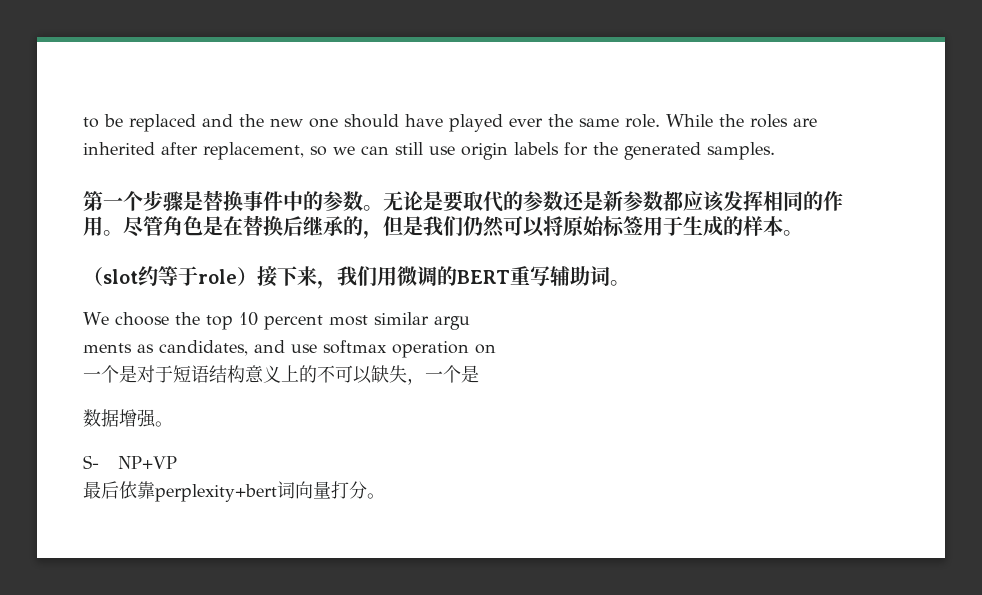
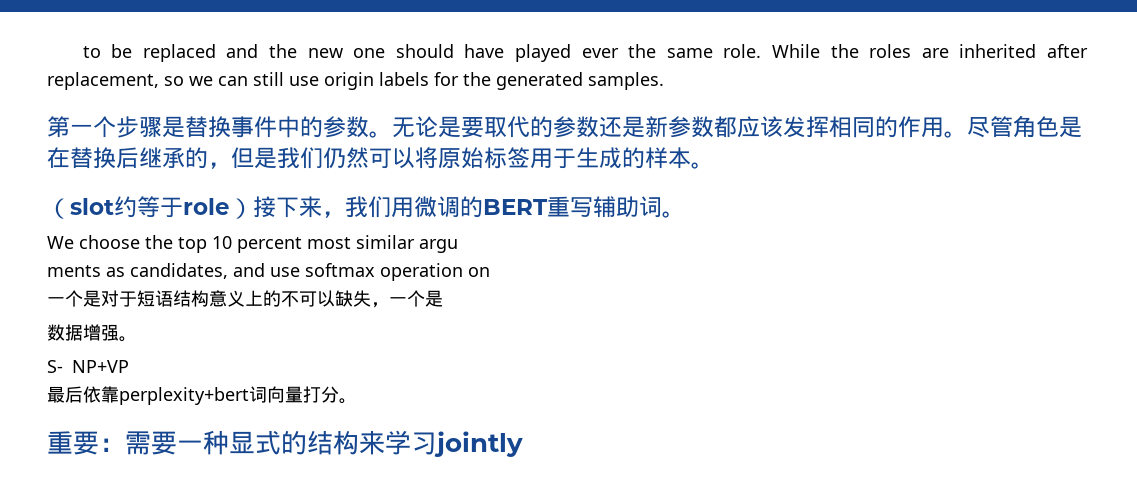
+ 重要：需要一种显式的结构来学习jointly

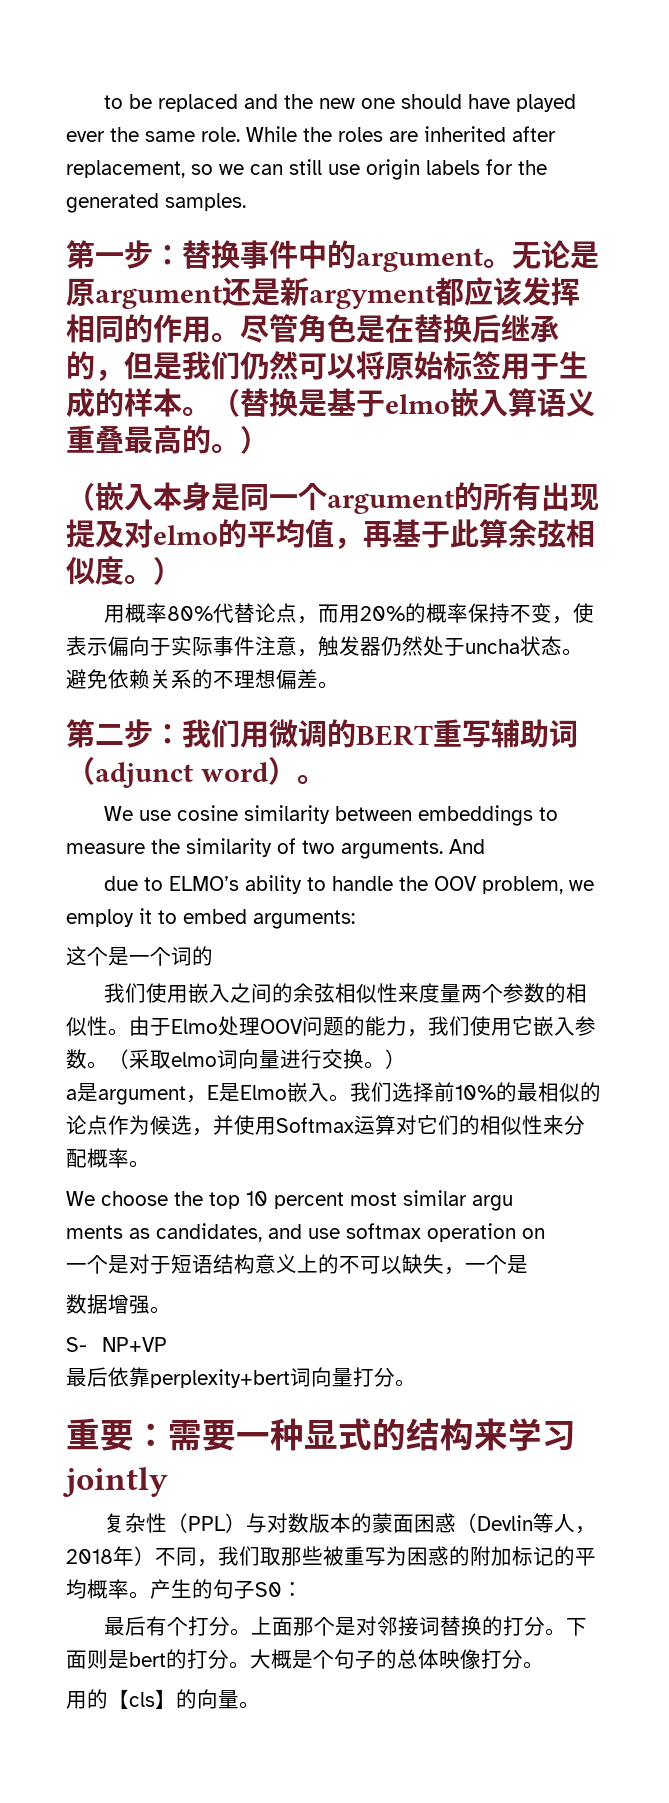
- 第一个步骤是替换事件中的参数。
+ 第一步：替换事件中的argument。
- 无论是要取代的参数还是新参数都应该发挥相同的作用。
+ 无论是原argument还是新argyment都应该发挥相同的作用。
- 尽管角色是在替换后继承的，但是我们仍然可以将原始标签用于生成的样本。
- （slot约等于role）接下来，我们用微调的BERT重写辅助词。
+ 尽管角色是在替换后继承的，但是我们仍然可以将原始标签用于生成的样本。（替换是基于elmo嵌入算语义重叠最高的。）
+ （嵌入本身是同一个argument的所有出现提及对elmo的平均值，再基于此算余弦相似度。）
+ 用概率80%代替论点，而用20%的概率保持不变，使表示偏向于实际事件注意，触发器仍然处于uncha状态。避免依赖关系的不理想偏差。
+ 第二步：我们用微调的BERT重写辅助词（adjunct word）。
+ We use cosine similarity between embeddings to measure the similarity of two arguments. And
+ due to ELMO’s ability to handle the OOV problem, we employ it to embed arguments:
+ 这个是一个词的
+ 我们使用嵌入之间的余弦相似性来度量两个参数的相似性。由于Elmo处理OOV问题的能力，我们使用它嵌入参数。（采取elmo词向量进行交换。）
+ a是argument，E是Elmo嵌入。我们选择前10%的最相似的论点作为候选，并使用Softmax运算对它们的相似性来分配概率。
+ 复杂性（PPL）与对数版本的蒙面困惑（Devlin等人，2018年）不同，我们取那些被重写为困惑的附加标记的平均概率。产生的句子S0：
+ 最后有个打分。上面那个是对邻接词替换的打分。下面则是bert的打分。大概是个句子的总体映像打分。
+ 用的【cls】的向量。

